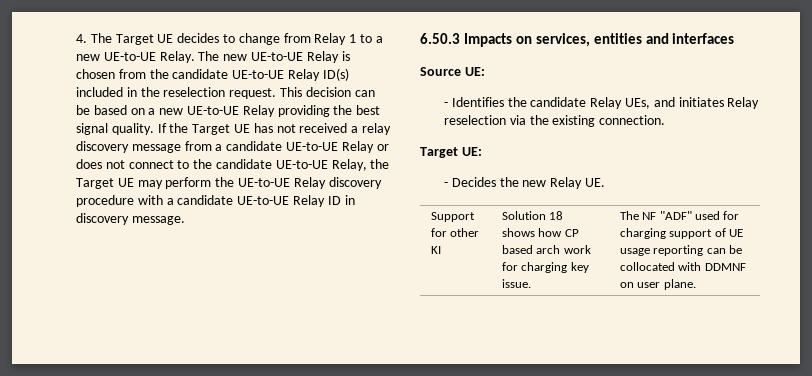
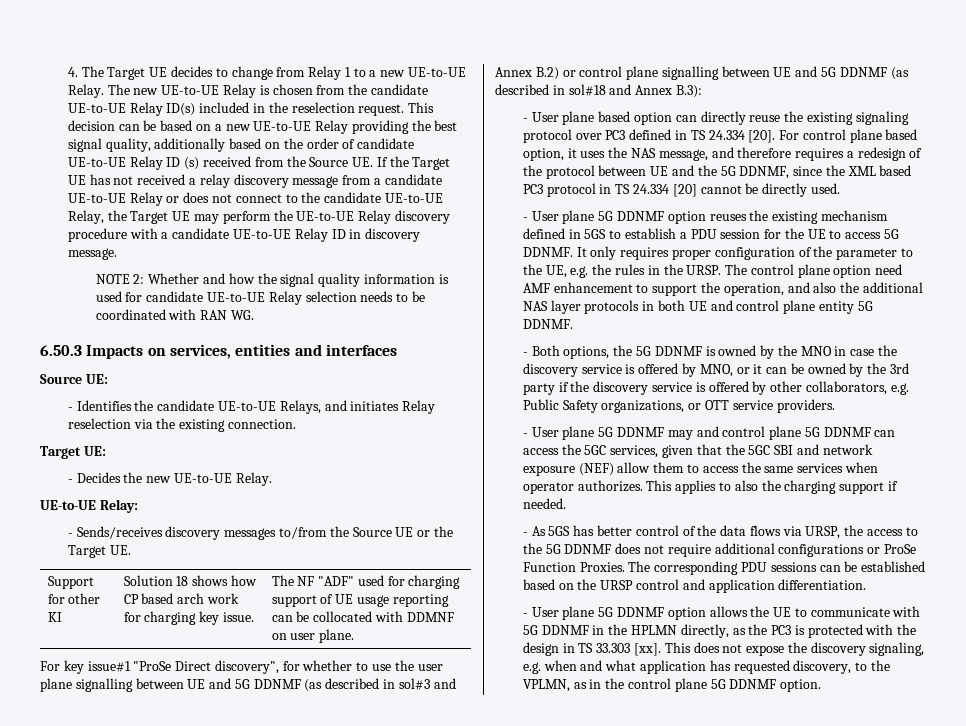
- This decision can be based on a new UE-to-UE Relay providing the best signal quality. If the Target UE has not received a relay discovery message from a candidate UE-to-UE Relay or does not connect to the candidate UE-to-UE Relay, the Target UE may perform the UE-to-UE Relay discovery procedure with a candidate UE-to-UE Relay ID in discovery message.
+ This decision can be based on a new UE-to-UE Relay providing the best signal quality, additionally based on the order of candidate UE-to-UE Relay ID (s) received from the Source UE. If the Target UE has not received a relay discovery message from a candidate UE-to-UE Relay or does not connect to the candidate UE-to-UE Relay, the Target UE may perform the UE-to-UE Relay discovery procedure with a candidate UE-to-UE Relay ID in discovery message.
+ NOTE 2: Whether and how the signal quality information is used for candidate UE-to-UE Relay selection needs to be coordinated with RAN WG.
- - Identifies the candidate Relay UEs, and initiates Relay reselection via the existing connection.
+ - Identifies the candidate UE-to-UE Relays, and initiates Relay reselection via the existing connection.
- - Decides the new Relay UE.
+ - Decides the new UE-to-UE Relay.
+ UE-to-UE Relay:
+ - Sends/receives discovery messages to/from the Source UE or the Target UE.
+ For key issue#1 "ProSe Direct discovery", for whether to use the user plane signalling between UE and 5G DDNMF (as described in sol#3 and Annex B.2) or control plane signalling between UE and 5G DDNMF (as described in sol#18 and Annex B.3):
+ - User plane based option can directly reuse the existing signaling protocol over PC3 defined in TS 24.334 [20]. For control plane based option, it uses the NAS message, and therefore requires a redesign of the protocol between UE and the 5G DDNMF, since the XML based PC3 protocol in TS 24.334 [20] cannot be directly used.
+ - User plane 5G DDNMF option reuses the existing mechanism defined in 5GS to establish a PDU session for the UE to access 5G DDNMF. It only requires proper configuration of the parameter to the UE, e.g. the rules in the URSP. The control plane option need AMF enhancement to support the operation, and also the additional NAS layer protocols in both UE and control plane entity 5G DDNMF.
+ - Both options, the 5G DDNMF is owned by the MNO in case the discovery service is offered by MNO, or it can be owned by the 3rd party if the discovery service is offered by other collaborators, e.g. Public Safety organizations, or OTT service providers.
+ - User plane 5G DDNMF may and control plane 5G DDNMF can access the 5GC services, given that the 5GC SBI and network exposure (NEF) allow them to access the same services when operator authorizes. This applies to also the charging support if needed.
+ - As 5GS has better control of the data flows via URSP, the access to the 5G DDNMF does not require additional configurations or ProSe Function Proxies. The corresponding PDU sessions can be established based on the URSP control and application differentiation.
+ - User plane 5G DDNMF option allows the UE to communicate with 5G DDNMF in the HPLMN directly, as the PC3 is protected with the design in TS 33.303 [xx]. This does not expose the discovery signaling, e.g. when and what application has requested discovery, to the VPLMN, as in the control plane 5G DDNMF option.

